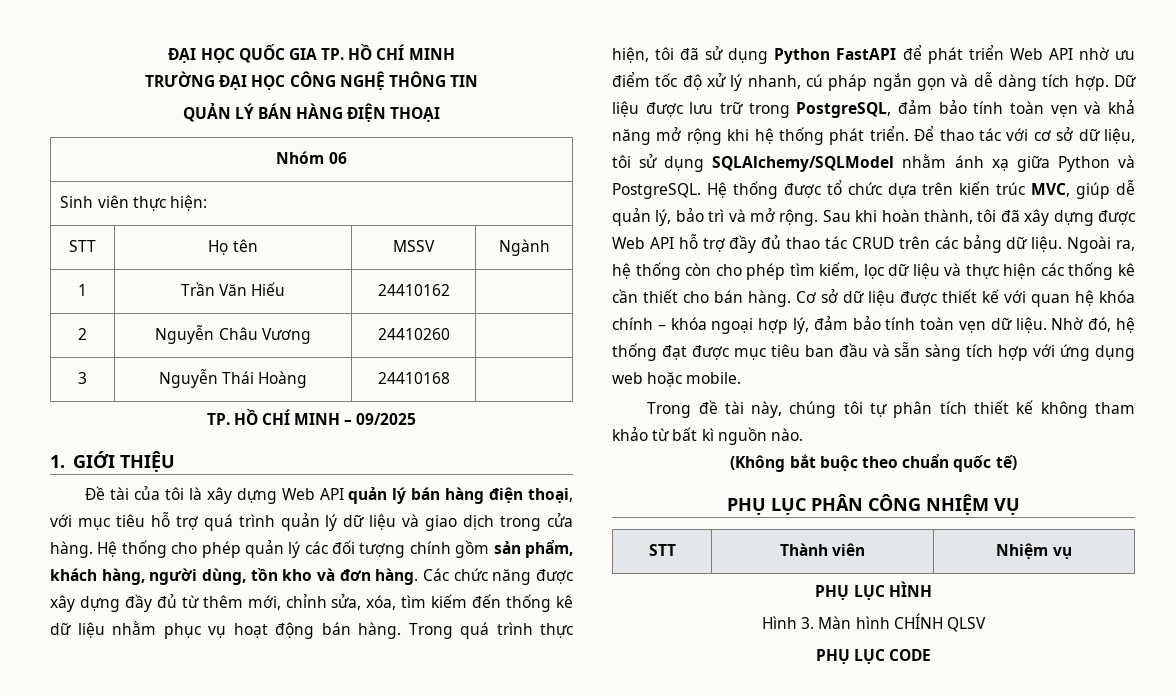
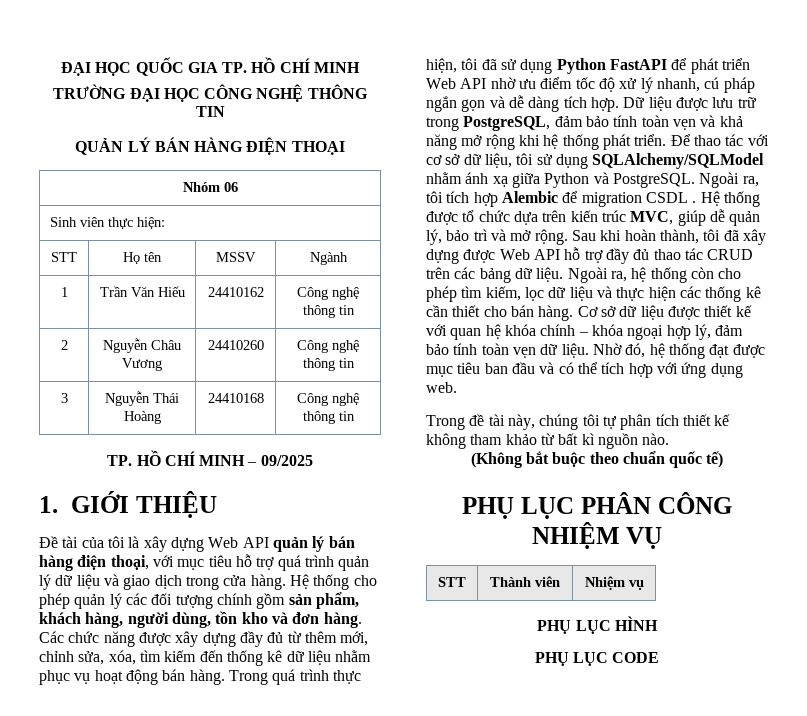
- 1 | Trần Văn Hiếu | 24410162 |
+ 1 | Trần Văn Hiếu | 24410162 | Công nghệ thông tin
- 2 | Nguyễn Châu Vương | 24410260 |
+ 2 | Nguyễn Châu Vương | 24410260 | Công nghệ thông tin
- 3 | Nguyễn Thái Hoàng | 24410168 |
+ 3 | Nguyễn Thái Hoàng | 24410168 | Công nghệ thông tin
+ Ngoài ra, tôi tích hợp Alembic để migration CSDL .
- Nhờ đó, hệ thống đạt được mục tiêu ban đầu và sẵn sàng tích hợp với ứng dụng web hoặc mobile.
+ Nhờ đó, hệ thống đạt được mục tiêu ban đầu và có thể tích hợp với ứng dụng web.
- Hình 3. Màn hình CHÍNH QLSV

